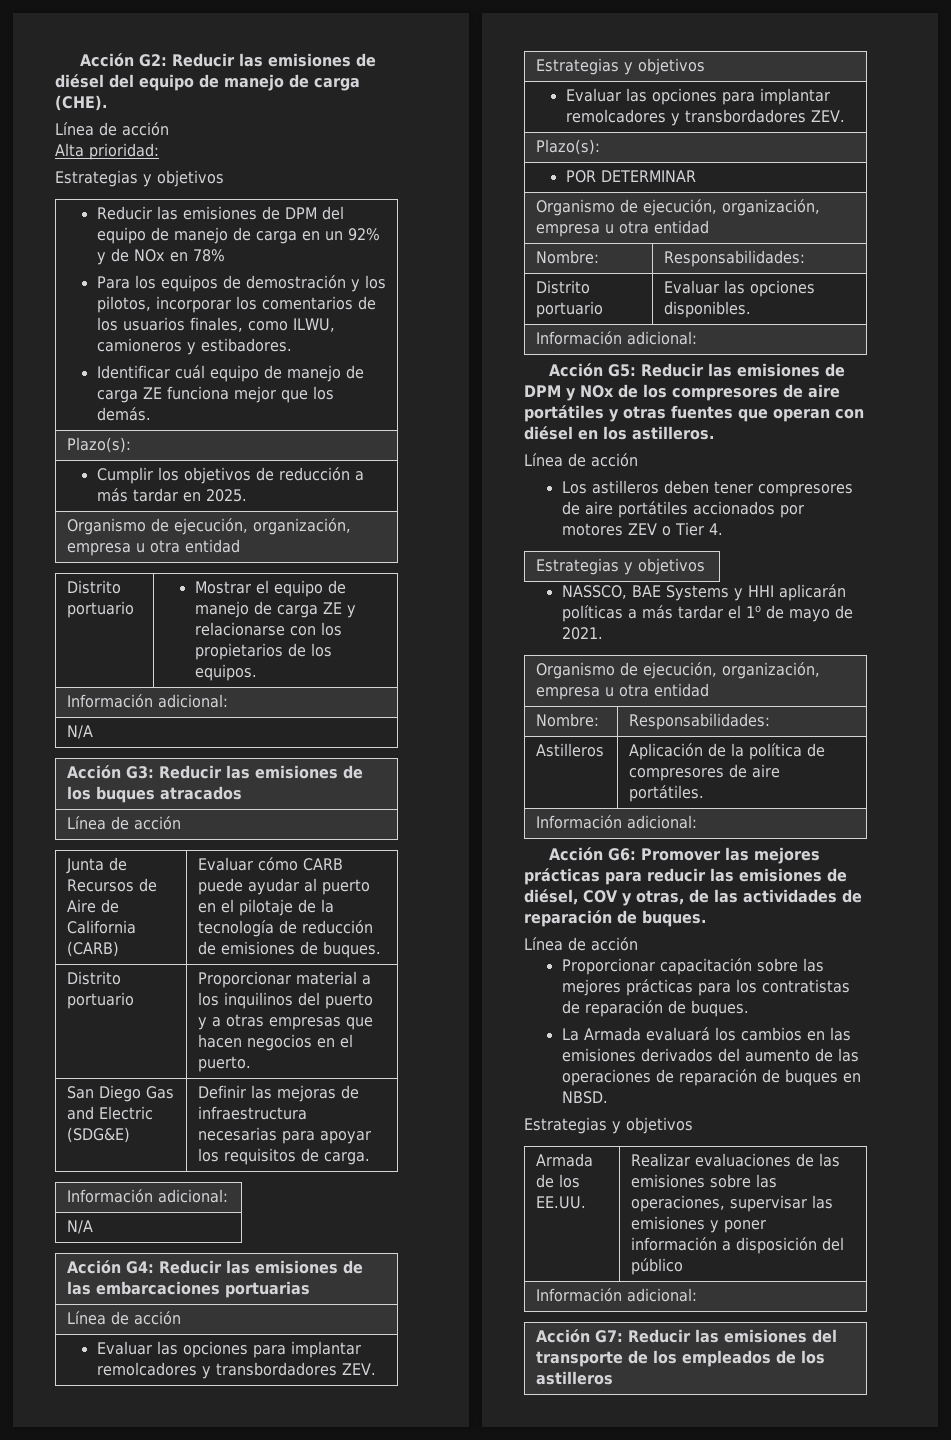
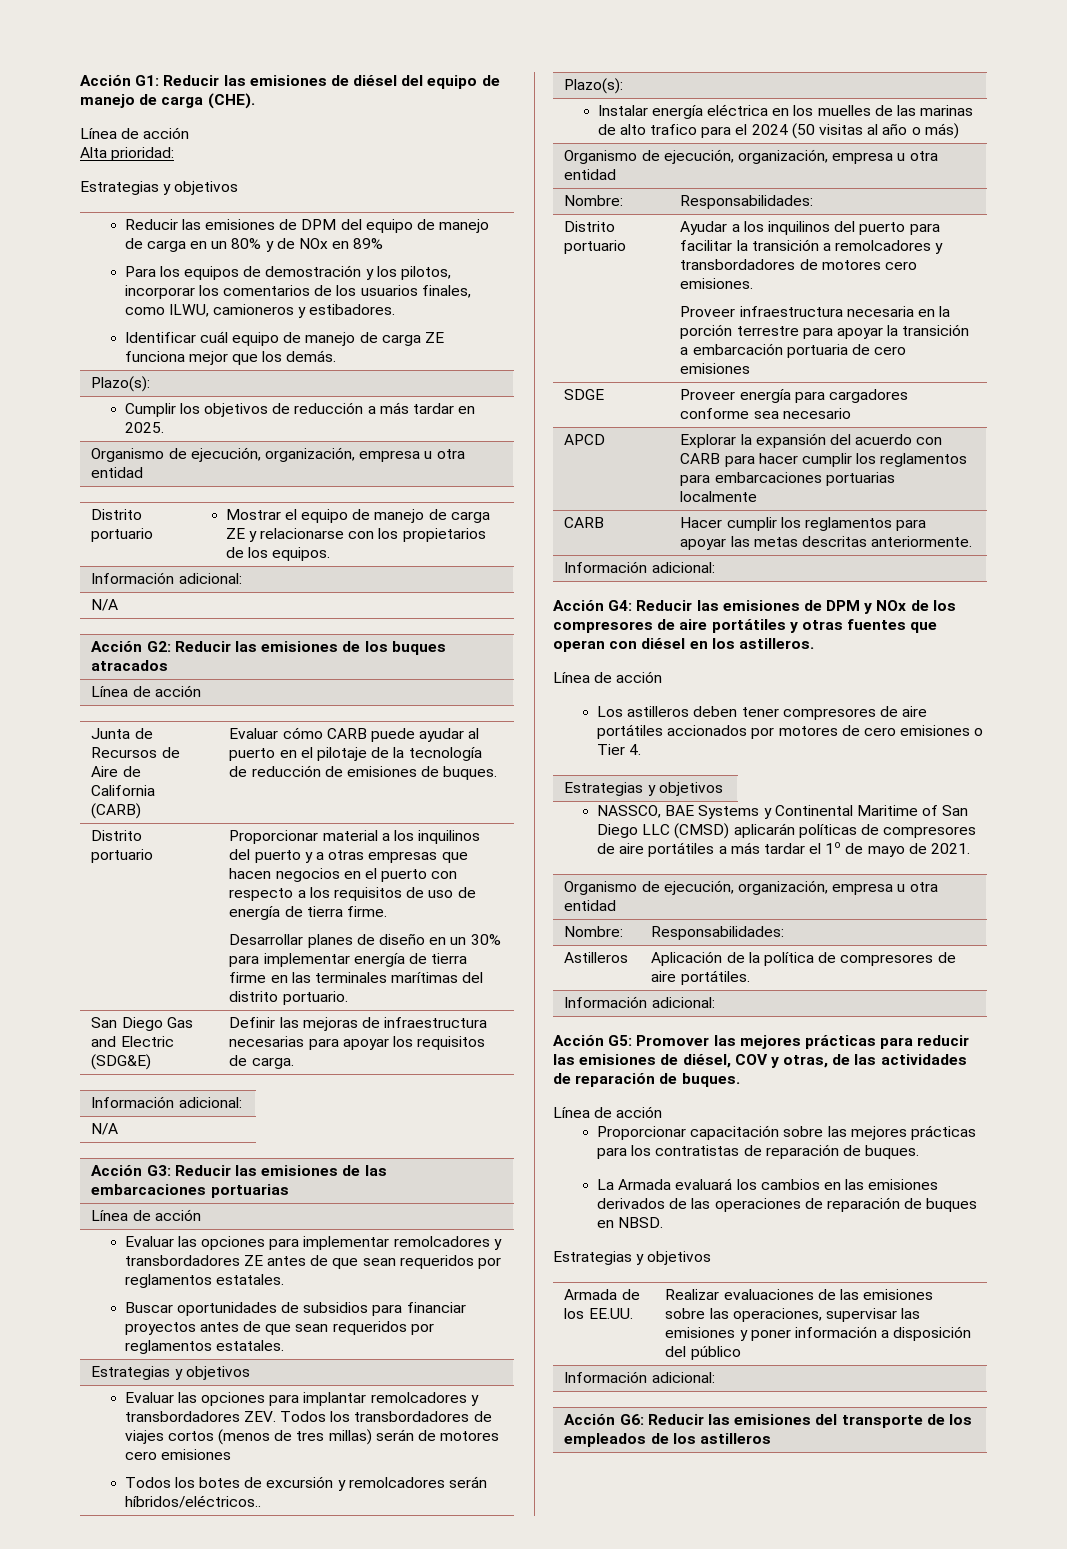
- Acción G2: Reducir las emisiones de diésel del equipo de manejo de carga (CHE).
+ Acción G1: Reducir las emisiones de diésel del equipo de manejo de carga (CHE).
- Reducir las emisiones de DPM del equipo de manejo de carga en un 92% y de NOx en 78%
+ Reducir las emisiones de DPM del equipo de manejo de carga en un 80% y de NOx en 89%
- Acción G3: Reducir las emisiones de los buques atracados
+ Acción G2: Reducir las emisiones de los buques atracados
- Proporcionar material a los inquilinos del puerto y a otras empresas que hacen negocios en el puerto.
+ Proporcionar material a los inquilinos del puerto y a otras empresas que hacen negocios en el puerto con respecto a los requisitos de uso de energía de tierra firme.
+ Desarrollar planes de diseño en un 30% para implementar energía de tierra firme en las terminales marítimas del distrito portuario.
- Acción G4: Reducir las emisiones de las embarcaciones portuarias
+ Acción G3: Reducir las emisiones de las embarcaciones portuarias
  Línea de acción
- Evaluar las opciones para implantar remolcadores y transbordadores ZEV.
+ Evaluar las opciones para implementar remolcadores y transbordadores ZE antes de que sean requeridos por reglamentos estatales.
+ Buscar oportunidades de subsidios para financiar proyectos antes de que sean requeridos por reglamentos estatales.
  Estrategias y objetivos
- Evaluar las opciones para implantar remolcadores y transbordadores ZEV.
+ Evaluar las opciones para implantar remolcadores y transbordadores ZEV. Todos los transbordadores de viajes cortos (menos de tres millas) serán de motores cero emisiones
+ Todos los botes de excursión y remolcadores serán híbridos/eléctricos..
  Plazo(s):
- POR DETERMINAR
+ Instalar energía eléctrica en los muelles de las marinas de alto trafico para el 2024 (50 visitas al año o más)
- Distrito portuario | Evaluar las opciones disponibles.
+ Distrito portuario | Ayudar a los inquilinos del puerto para facilitar la transición a remolcadores y transbordadores de motores cero emisiones.
+ Proveer infraestructura necesaria en la porción terrestre para apoyar la transición a embarcación portuaria de cero emisiones
+ SDGE | Proveer energía para cargadores conforme sea necesario
+ APCD | Explorar la expansión del acuerdo con CARB para hacer cumplir los reglamentos para embarcaciones portuarias localmente
+ CARB | Hacer cumplir los reglamentos para apoyar las metas descritas anteriormente.
  Información adicional:
- Acción G5: Reducir las emisiones de DPM y NOx de los compresores de aire portátiles y otras fuentes que operan con diésel en los astilleros.
+ Acción G4: Reducir las emisiones de DPM y NOx de los compresores de aire portátiles y otras fuentes que operan con diésel en los astilleros.
- Los astilleros deben tener compresores de aire portátiles accionados por motores ZEV o Tier 4.
+ Los astilleros deben tener compresores de aire portátiles accionados por motores de cero emisiones o Tier 4.
- NASSCO, BAE Systems y HHI aplicarán políticas a más tardar el 1o de mayo de 2021.
+ NASSCO, BAE Systems y Continental Maritime of San Diego LLC (CMSD) aplicarán políticas de compresores de aire portátiles a más tardar el 1o de mayo de 2021.
- Acción G6: Promover las mejores prácticas para reducir las emisiones de diésel, COV y otras, de las actividades de reparación de buques.
+ Acción G5: Promover las mejores prácticas para reducir las emisiones de diésel, COV y otras, de las actividades de reparación de buques.
- La Armada evaluará los cambios en las emisiones derivados del aumento de las operaciones de reparación de buques en NBSD.
+ La Armada evaluará los cambios en las emisiones derivados de las operaciones de reparación de buques en NBSD.
- Acción G7: Reducir las emisiones del transporte de los empleados de los astilleros
+ Acción G6: Reducir las emisiones del transporte de los empleados de los astilleros

